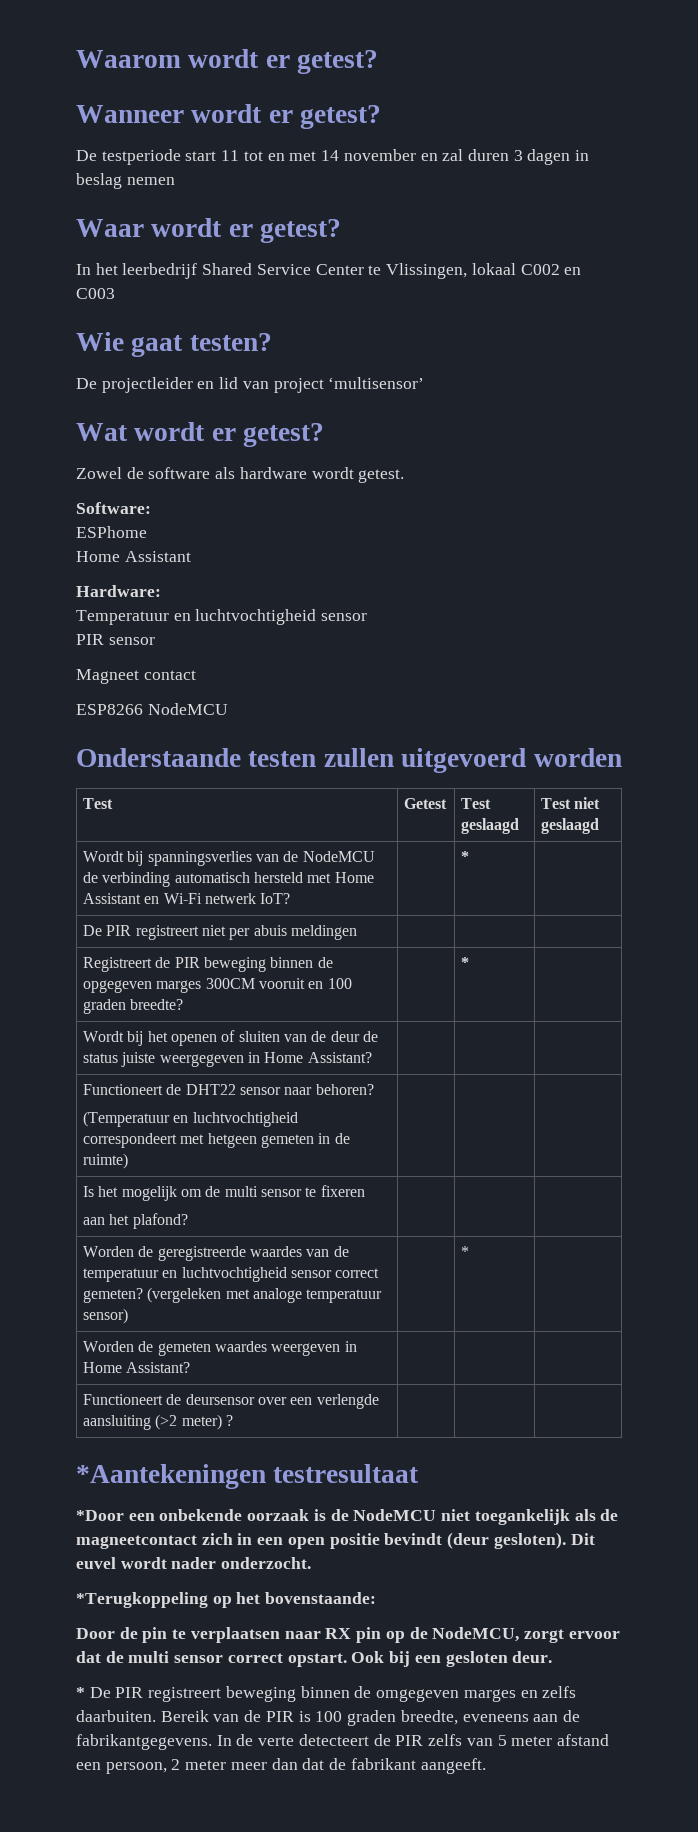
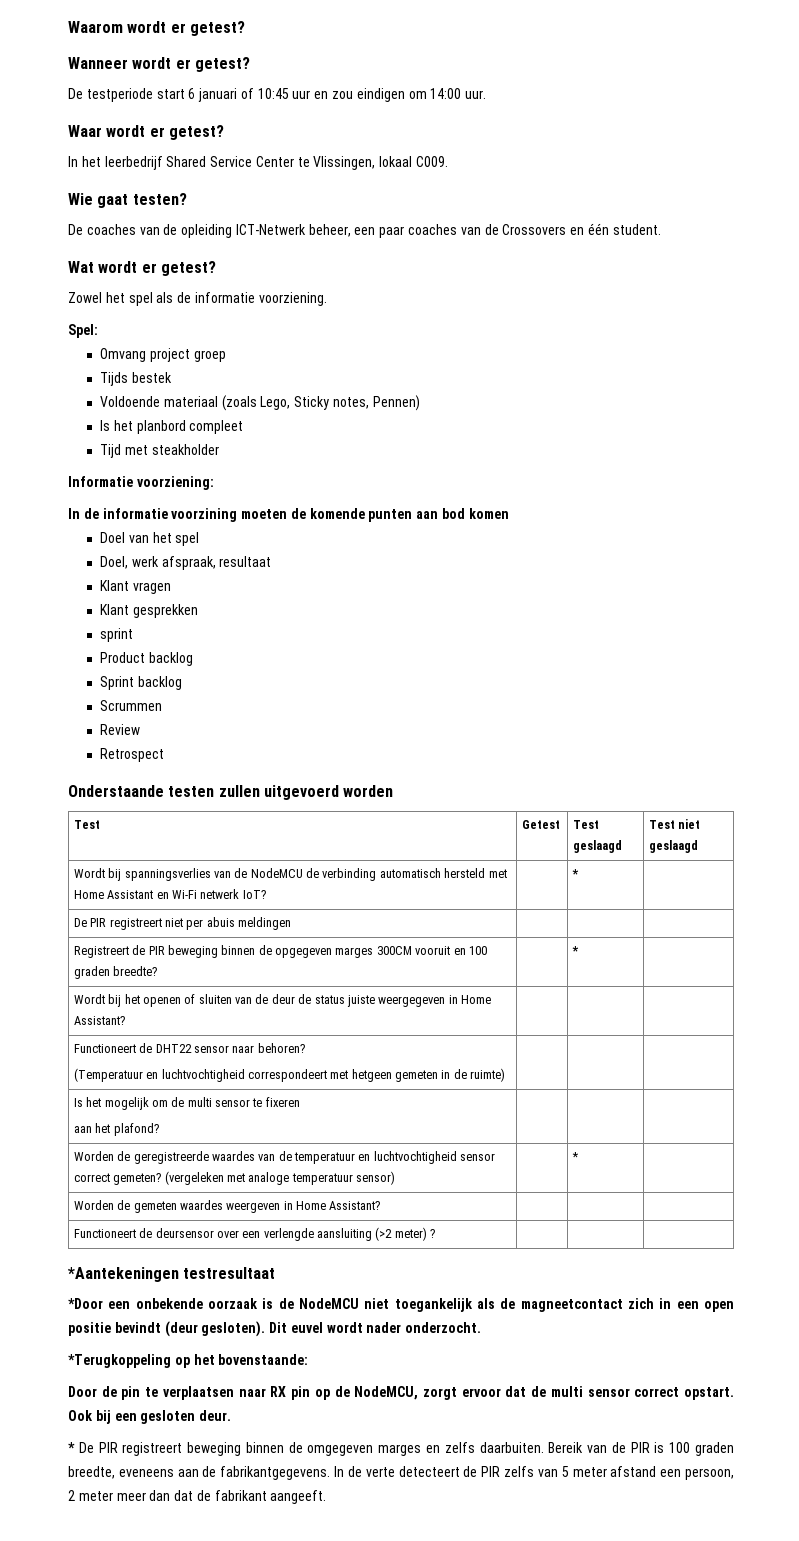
- De testperiode start 11 tot en met 14 november en zal duren 3 dagen in beslag nemen
+ De testperiode start 6 januari of 10:45 uur en zou eindigen om 14:00 uur.
- In het leerbedrijf Shared Service Center te Vlissingen, lokaal C002 en C003
+ In het leerbedrijf Shared Service Center te Vlissingen, lokaal C009.
- De projectleider en lid van project ‘multisensor’
+ De coaches van de opleiding ICT-Netwerk beheer, een paar coaches van de Crossovers en één student.
- Zowel de software als hardware wordt getest.
- Software:
- ESPhome
- Home Assistant
- Hardware:
- Temperatuur en luchtvochtigheid sensor
- PIR sensor
- Magneet contact
- ESP8266 NodeMCU
+ Zowel het spel als de informatie voorziening.
+ Spel:
+ Omvang project groep
+ Tijds bestek
+ Voldoende materiaal (zoals Lego, Sticky notes, Pennen)
+ Is het planbord compleet
+ Tijd met steakholder
+ Informatie voorziening:
+ In de informatie voorzining moeten de komende punten aan bod komen
+ Doel van het spel
+ Doel, werk afspraak, resultaat
+ Klant vragen
+ Klant gesprekken
+ sprint
+ Product backlog
+ Sprint backlog
+ Scrummen
+ Review
+ Retrospect

